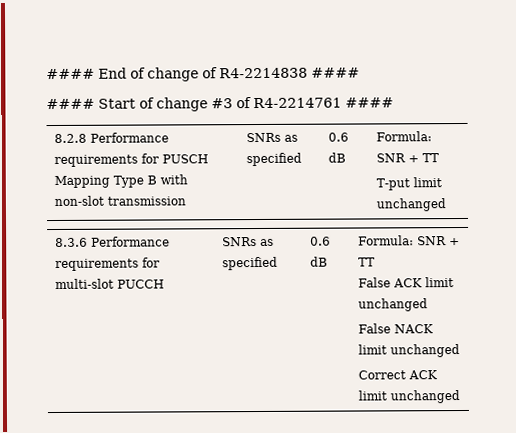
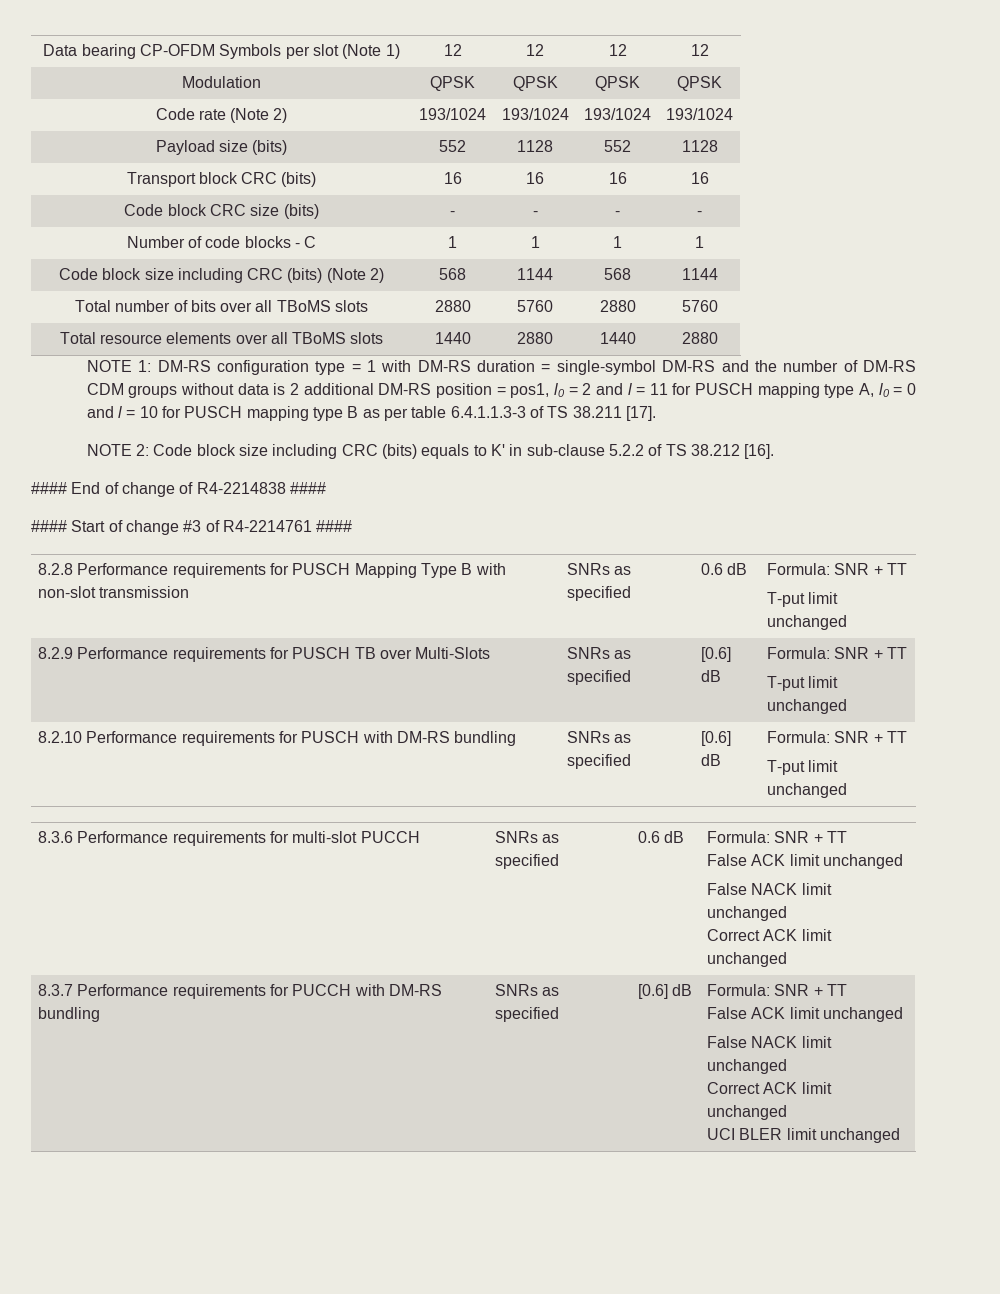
+ Data bearing CP-OFDM Symbols per slot (Note 1) | 12 | 12 | 12 | 12
+ Modulation | QPSK | QPSK | QPSK | QPSK
+ Code rate (Note 2) | 193/1024 | 193/1024 | 193/1024 | 193/1024
+ Payload size (bits) | 552 | 1128 | 552 | 1128
+ Transport block CRC (bits) | 16 | 16 | 16 | 16
+ Code block CRC size (bits) | - | - | - | -
+ Number of code blocks - C | 1 | 1 | 1 | 1
+ Code block size including CRC (bits) (Note 2) | 568 | 1144 | 568 | 1144
+ Total number of bits over all TBoMS slots | 2880 | 5760 | 2880 | 5760
+ Total resource elements over all TBoMS slots | 1440 | 2880 | 1440 | 2880
+ NOTE 1: DM-RS configuration type = 1 with DM-RS duration = single-symbol DM-RS and the number of DM-RS CDM groups without data is 2 additional DM-RS position = pos1, l0 = 2 and l = 11 for PUSCH mapping type A, l0 = 0 and l = 10 for PUSCH mapping type B as per table 6.4.1.1.3-3 of TS 38.211 [17].
+ NOTE 2: Code block size including CRC (bits) equals to K' in sub-clause 5.2.2 of TS 38.212 [16].
+ 8.2.9 Performance requirements for PUSCH TB over Multi-Slots | SNRs as specified | [0.6] dB | Formula: SNR + TT
+ T-put limit unchanged
+ 8.2.10 Performance requirements for PUSCH with DM-RS bundling | SNRs as specified | [0.6] dB | Formula: SNR + TT
+ T-put limit unchanged
+ 8.3.7 Performance requirements for PUCCH with DM-RS bundling | SNRs as specified | [0.6] dB | Formula: SNR + TT
+ False ACK limit unchanged
+ False NACK limit unchanged
+ Correct ACK limit unchanged
+ UCI BLER limit unchanged

